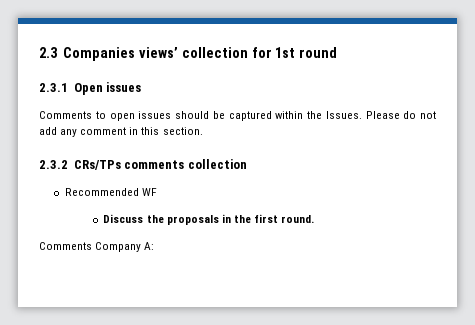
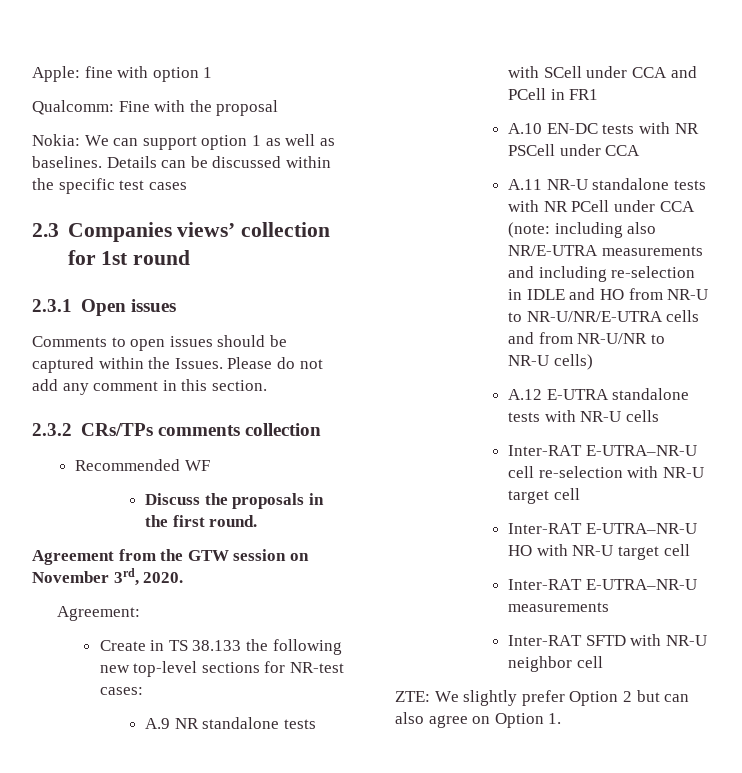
+ Apple: fine with option 1
+ Qualcomm: Fine with the proposal
+ Nokia: We can support option 1 as well as baselines. Details can be discussed within the specific test cases
- Comments Company A:
+ Agreement from the GTW session on November 3rd, 2020.
+ Agreement:
+ Create in TS 38.133 the following new top-level sections for NR-test cases:
+ A.9 NR standalone tests with SCell under CCA and PCell in FR1
+ A.10 EN-DC tests with NR PSCell under CCA
+ A.11 NR-U standalone tests with NR PCell under CCA (note: including also NR/E-UTRA measurements and including re-selection in IDLE and HO from NR-U to NR-U/NR/E-UTRA cells and from NR-U/NR to NR-U cells)
+ A.12 E-UTRA standalone tests with NR-U cells
+ Inter-RAT E-UTRA–NR-U cell re-selection with NR-U target cell
+ Inter-RAT E-UTRA–NR-U HO with NR-U target cell
+ Inter-RAT E-UTRA–NR-U measurements
+ Inter-RAT SFTD with NR-U neighbor cell
+ ZTE: We slightly prefer Option 2 but can also agree on Option 1.

